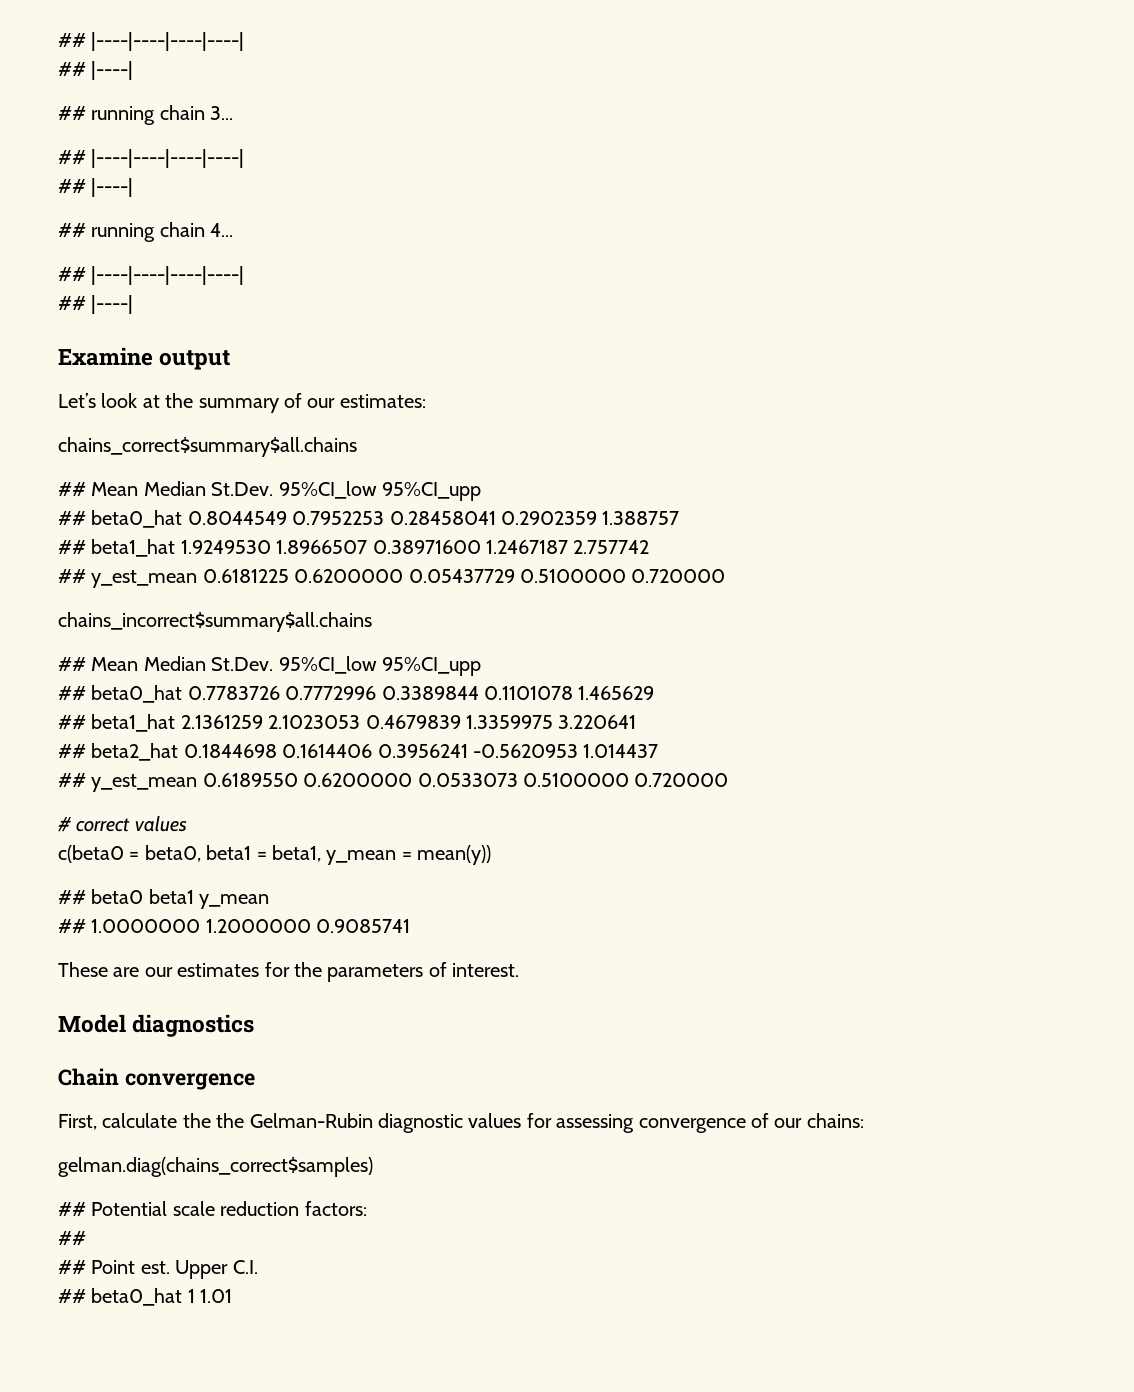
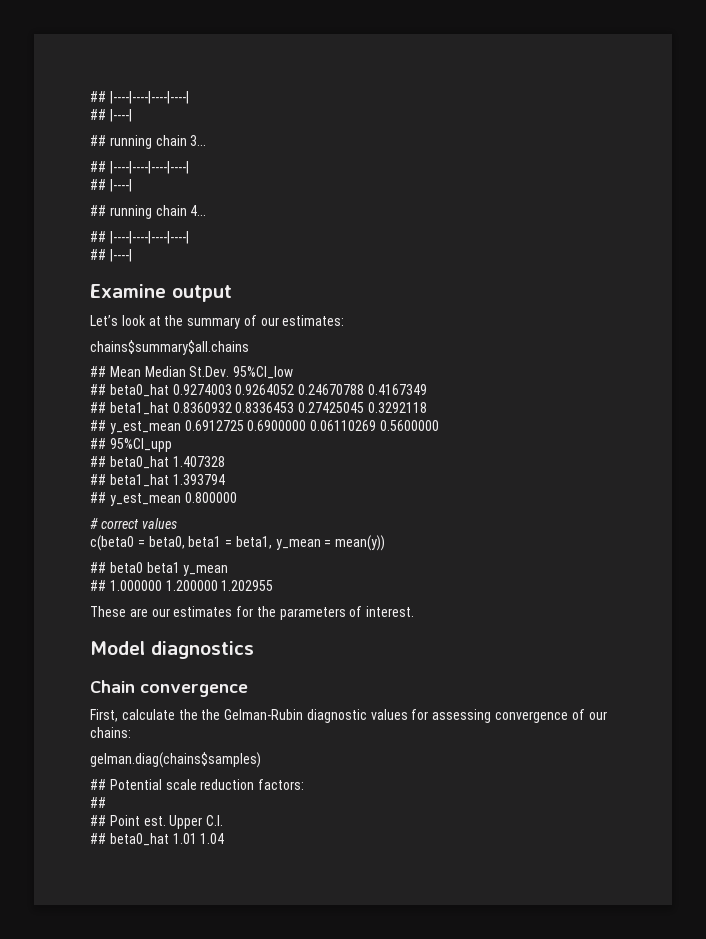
- chains_correct$summary$all.chains
- ## Mean Median St.Dev. 95%CI_low 95%CI_upp
- ## beta0_hat 0.8044549 0.7952253 0.28458041 0.2902359 1.388757
- ## beta1_hat 1.9249530 1.8966507 0.38971600 1.2467187 2.757742
- ## y_est_mean 0.6181225 0.6200000 0.05437729 0.5100000 0.720000
- chains_incorrect$summary$all.chains
- ## Mean Median St.Dev. 95%CI_low 95%CI_upp
- ## beta0_hat 0.7783726 0.7772996 0.3389844 0.1101078 1.465629
- ## beta1_hat 2.1361259 2.1023053 0.4679839 1.3359975 3.220641
- ## beta2_hat 0.1844698 0.1614406 0.3956241 -0.5620953 1.014437
- ## y_est_mean 0.6189550 0.6200000 0.0533073 0.5100000 0.720000
+ chains$summary$all.chains
+ ## Mean Median St.Dev. 95%CI_low
+ ## beta0_hat 0.9274003 0.9264052 0.24670788 0.4167349
+ ## beta1_hat 0.8360932 0.8336453 0.27425045 0.3292118
+ ## y_est_mean 0.6912725 0.6900000 0.06110269 0.5600000
+ ## 95%CI_upp
+ ## beta0_hat 1.407328
+ ## beta1_hat 1.393794
+ ## y_est_mean 0.800000
- ## 1.0000000 1.2000000 0.9085741
+ ## 1.000000 1.200000 1.202955
- gelman.diag(chains_correct$samples)
+ gelman.diag(chains$samples)
- ## beta0_hat 1 1.01
+ ## beta0_hat 1.01 1.04

